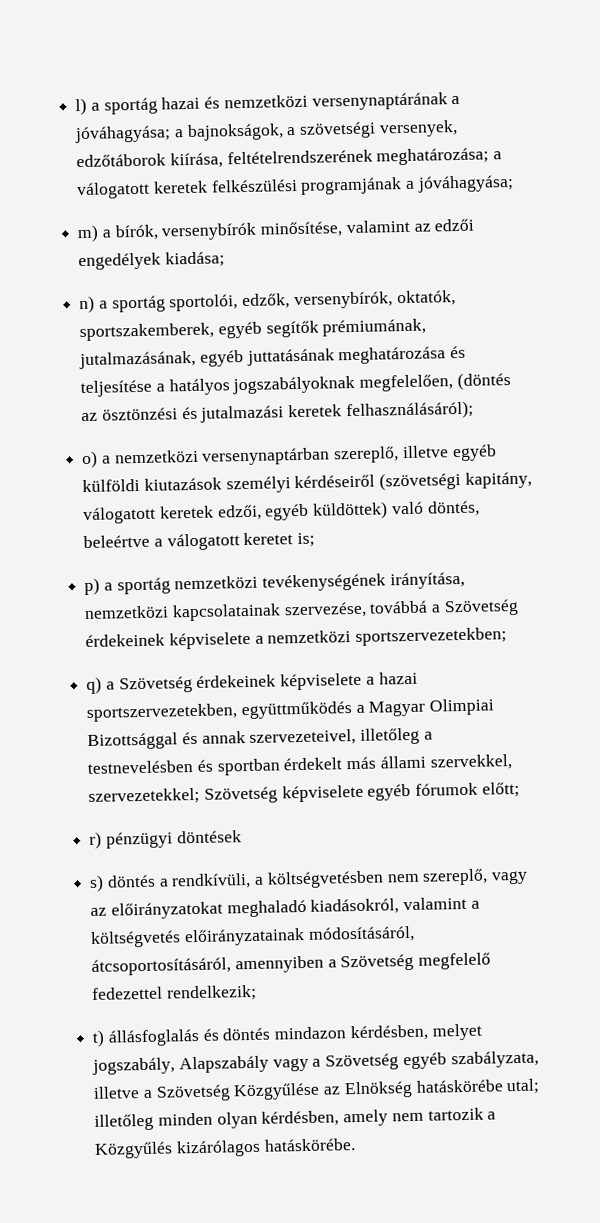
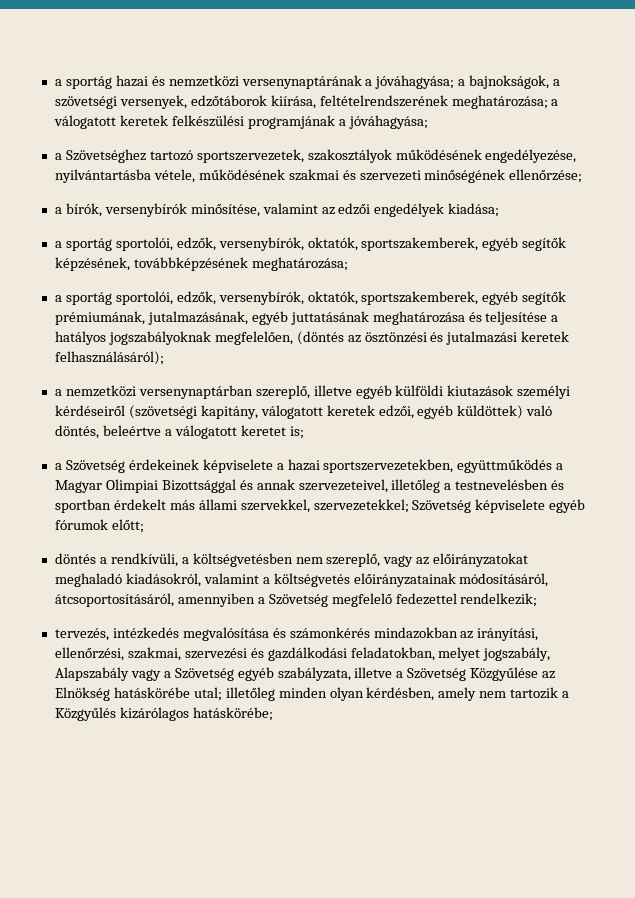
- l) a sportág hazai és nemzetközi versenynaptárának a jóváhagyása; a bajnokságok, a szövetségi versenyek, edzőtáborok kiírása, feltételrendszerének meghatározása; a válogatott keretek felkészülési programjának a jóváhagyása;
+ a sportág hazai és nemzetközi versenynaptárának a jóváhagyása; a bajnokságok, a szövetségi versenyek, edzőtáborok kiírása, feltételrendszerének meghatározása; a válogatott keretek felkészülési programjának a jóváhagyása;
- m) a bírók, versenybírók minősítése, valamint az edzői engedélyek kiadása;
+ a Szövetséghez tartozó sportszervezetek, szakosztályok működésének engedélyezése, nyilvántartásba vétele, működésének szakmai és szervezeti minőségének ellenőrzése;
+ a bírók, versenybírók minősítése, valamint az edzői engedélyek kiadása;
- n) a sportág sportolói, edzők, versenybírók, oktatók, sportszakemberek, egyéb segítők prémiumának, jutalmazásának, egyéb juttatásának meghatározása és teljesítése a hatályos jogszabályoknak megfelelően, (döntés az ösztönzési és jutalmazási keretek felhasználásáról);
+ a sportág sportolói, edzők, versenybírók, oktatók, sportszakemberek, egyéb segítők képzésének, továbbképzésének meghatározása;
+ a sportág sportolói, edzők, versenybírók, oktatók, sportszakemberek, egyéb segítők prémiumának, jutalmazásának, egyéb juttatásának meghatározása és teljesítése a hatályos jogszabályoknak megfelelően, (döntés az ösztönzési és jutalmazási keretek felhasználásáról);
- o) a nemzetközi versenynaptárban szereplő, illetve egyéb külföldi kiutazások személyi kérdéseiről (szövetségi kapitány, válogatott keretek edzői, egyéb küldöttek) való döntés, beleértve a válogatott keretet is;
+ a nemzetközi versenynaptárban szereplő, illetve egyéb külföldi kiutazások személyi kérdéseiről (szövetségi kapitány, válogatott keretek edzői, egyéb küldöttek) való döntés, beleértve a válogatott keretet is;
- p) a sportág nemzetközi tevékenységének irányítása, nemzetközi kapcsolatainak szervezése, továbbá a Szövetség érdekeinek képviselete a nemzetközi sportszervezetekben;
- q) a Szövetség érdekeinek képviselete a hazai sportszervezetekben, együttműködés a Magyar Olimpiai Bizottsággal és annak szervezeteivel, illetőleg a testnevelésben és sportban érdekelt más állami szervekkel, szervezetekkel; Szövetség képviselete egyéb fórumok előtt;
+ a Szövetség érdekeinek képviselete a hazai sportszervezetekben, együttműködés a Magyar Olimpiai Bizottsággal és annak szervezeteivel, illetőleg a testnevelésben és sportban érdekelt más állami szervekkel, szervezetekkel; Szövetség képviselete egyéb fórumok előtt;
- r) pénzügyi döntések
- s) döntés a rendkívüli, a költségvetésben nem szereplő, vagy az előirányzatokat meghaladó kiadásokról, valamint a költségvetés előirányzatainak módosításáról, átcsoportosításáról, amennyiben a Szövetség megfelelő fedezettel rendelkezik;
+ döntés a rendkívüli, a költségvetésben nem szereplő, vagy az előirányzatokat meghaladó kiadásokról, valamint a költségvetés előirányzatainak módosításáról, átcsoportosításáról, amennyiben a Szövetség megfelelő fedezettel rendelkezik;
- t) állásfoglalás és döntés mindazon kérdésben, melyet jogszabály, Alapszabály vagy a Szövetség egyéb szabályzata, illetve a Szövetség Közgyűlése az Elnökség hatáskörébe utal; illetőleg minden olyan kérdésben, amely nem tartozik a Közgyűlés kizárólagos hatáskörébe.
+ tervezés, intézkedés megvalósítása és számonkérés mindazokban az irányítási, ellenőrzési, szakmai, szervezési és gazdálkodási feladatokban, melyet jogszabály, Alapszabály vagy a Szövetség egyéb szabályzata, illetve a Szövetség Közgyűlése az Elnökség hatáskörébe utal; illetőleg minden olyan kérdésben, amely nem tartozik a Közgyűlés kizárólagos hatáskörébe;

